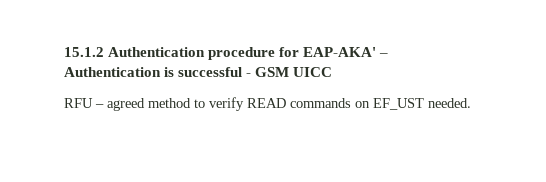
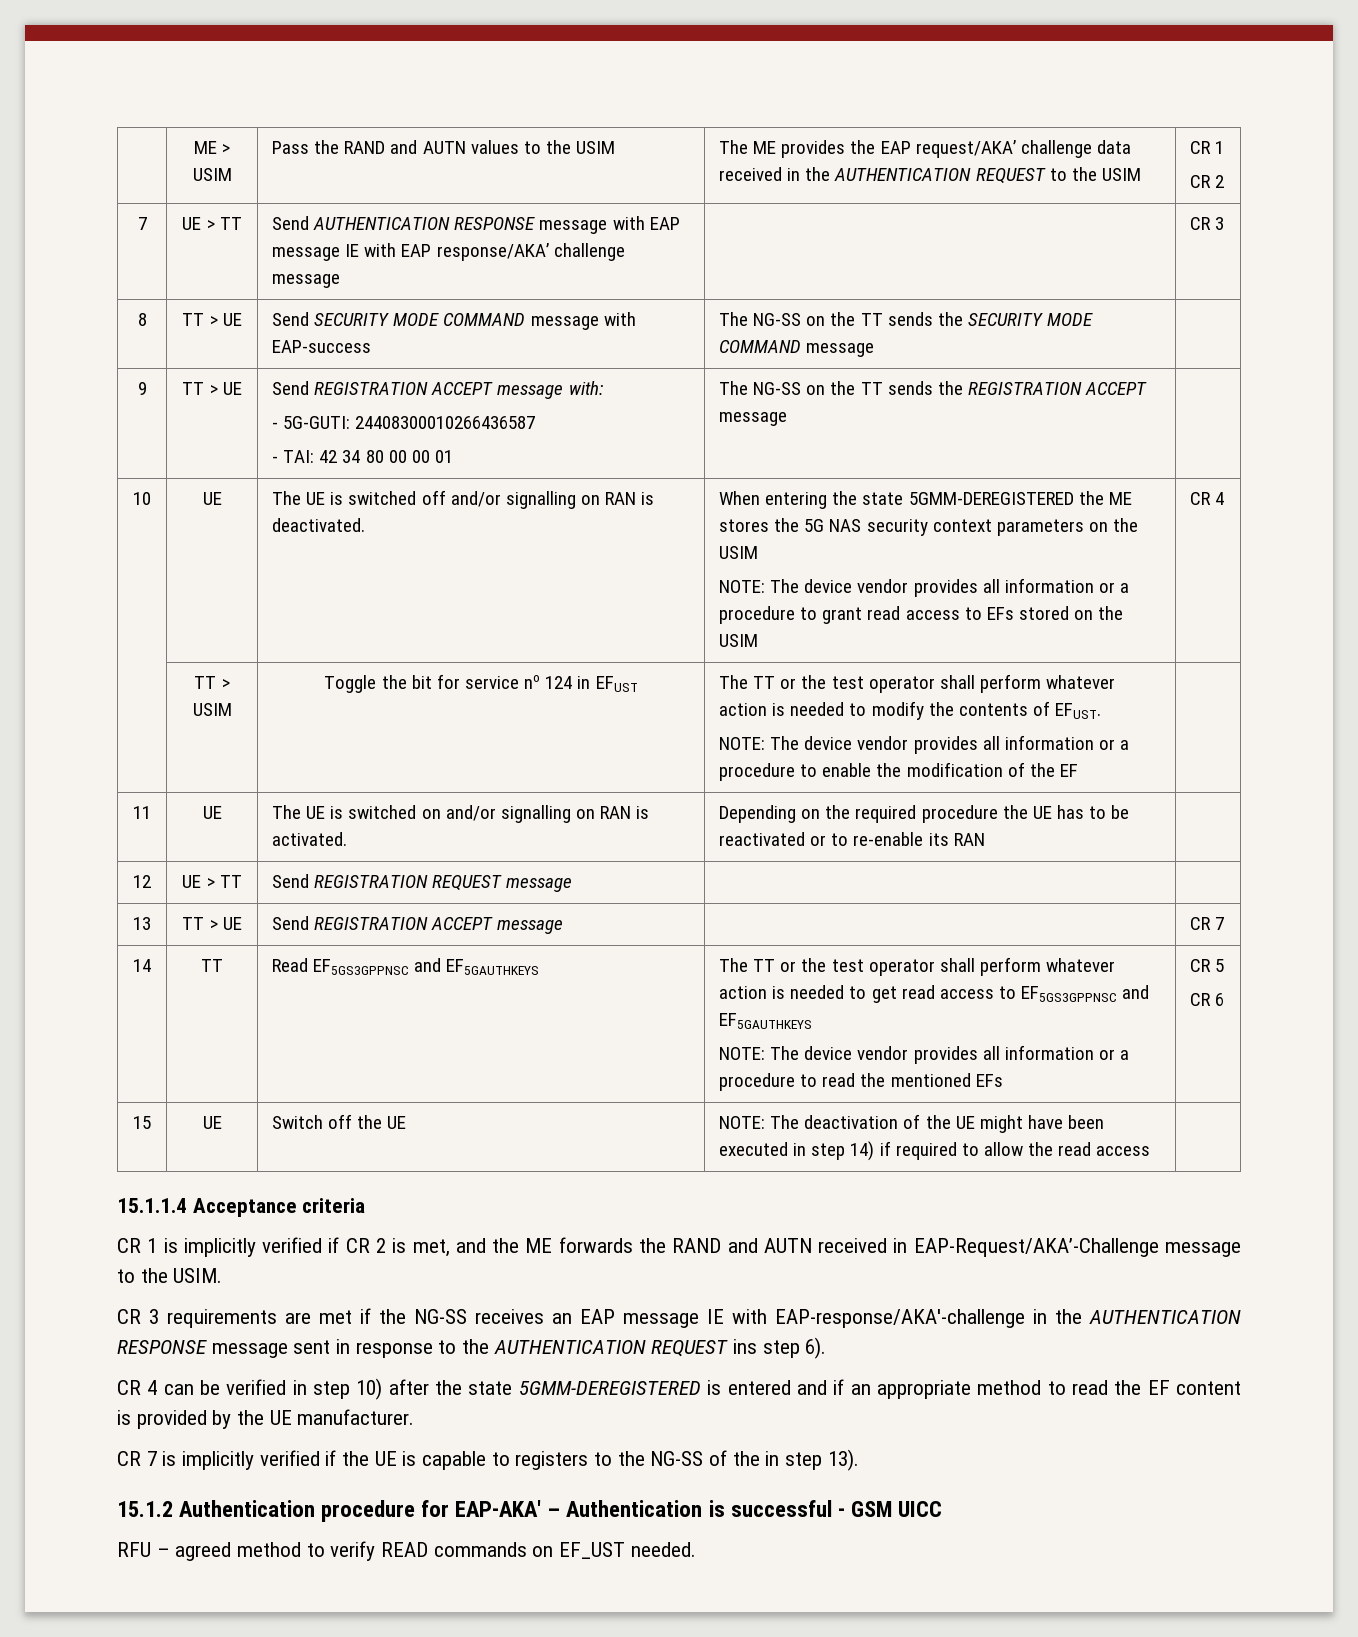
+ | ME > USIM | Pass the RAND and AUTN values to the USIM | The ME provides the EAP request/AKA’ challenge data received in the AUTHENTICATION REQUEST to the USIM | CR 1
+ CR 2
+ 7 | UE > TT | Send AUTHENTICATION RESPONSE message with EAP message IE with EAP response/AKA’ challenge message | | CR 3
+ 8 | TT > UE | Send SECURITY MODE COMMAND message with EAP-success | The NG-SS on the TT sends the SECURITY MODE COMMAND message |
+ 9 | TT > UE | Send REGISTRATION ACCEPT message with:
+ - 5G-GUTI: 24408300010266436587
+ - TAI: 42 34 80 00 00 01 | The NG-SS on the TT sends the REGISTRATION ACCEPT message |
+ 10 | UE | The UE is switched off and/or signalling on RAN is deactivated. | When entering the state 5GMM-DEREGISTERED the ME stores the 5G NAS security context parameters on the USIM
+ NOTE: The device vendor provides all information or a procedure to grant read access to EFs stored on the USIM | CR 4
+ | TT > USIM | Toggle the bit for service no 124 in EFUST | The TT or the test operator shall perform whatever action is needed to modify the contents of EFUST.
+ NOTE: The device vendor provides all information or a procedure to enable the modification of the EF |
+ 11 | UE | The UE is switched on and/or signalling on RAN is activated. | Depending on the required procedure the UE has to be reactivated or to re-enable its RAN |
+ 12 | UE > TT | Send REGISTRATION REQUEST message | |
+ 13 | TT > UE | Send REGISTRATION ACCEPT message | | CR 7
+ 14 | TT | Read EF5GS3GPPNSC and EF5GAUTHKEYS | The TT or the test operator shall perform whatever action is needed to get read access to EF5GS3GPPNSC and EF5GAUTHKEYS
+ NOTE: The device vendor provides all information or a procedure to read the mentioned EFs | CR 5
+ CR 6
+ 15 | UE | Switch off the UE | NOTE: The deactivation of the UE might have been executed in step 14) if required to allow the read access |
+ 15.1.1.4 Acceptance criteria
+ CR 1 is implicitly verified if CR 2 is met, and the ME forwards the RAND and AUTN received in EAP-Request/AKA’-Challenge message to the USIM.
+ CR 3 requirements are met if the NG-SS receives an EAP message IE with EAP-response/AKA'-challenge in the AUTHENTICATION RESPONSE message sent in response to the AUTHENTICATION REQUEST ins step 6).
+ CR 4 can be verified in step 10) after the state 5GMM-DEREGISTERED is entered and if an appropriate method to read the EF content is provided by the UE manufacturer.
+ CR 7 is implicitly verified if the UE is capable to registers to the NG-SS of the in step 13).

